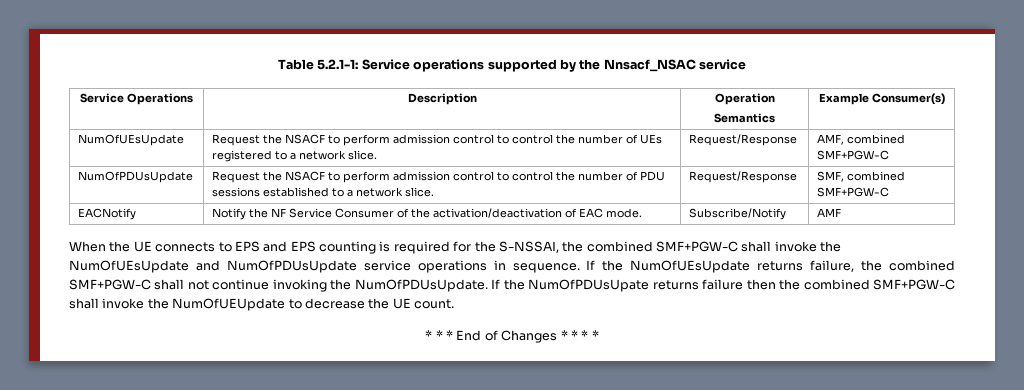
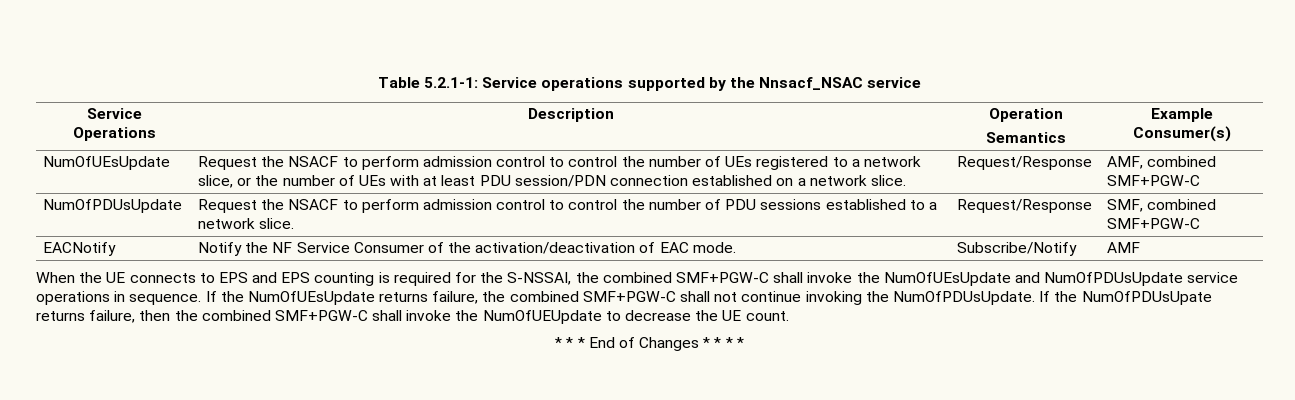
- NumOfUEsUpdate | Request the NSACF to perform admission control to control the number of UEs registered to a network slice. | Request/Response | AMF, combined SMF+PGW-C
+ NumOfUEsUpdate | Request the NSACF to perform admission control to control the number of UEs registered to a network slice, or the number of UEs with at least PDU session/PDN connection established on a network slice. | Request/Response | AMF, combined SMF+PGW-C
- If the NumOfPDUsUpate returns failure then the combined SMF+PGW-C shall invoke the NumOfUEUpdate to decrease the UE count.
+ If the NumOfPDUsUpate returns failure, then the combined SMF+PGW-C shall invoke the NumOfUEUpdate to decrease the UE count.

